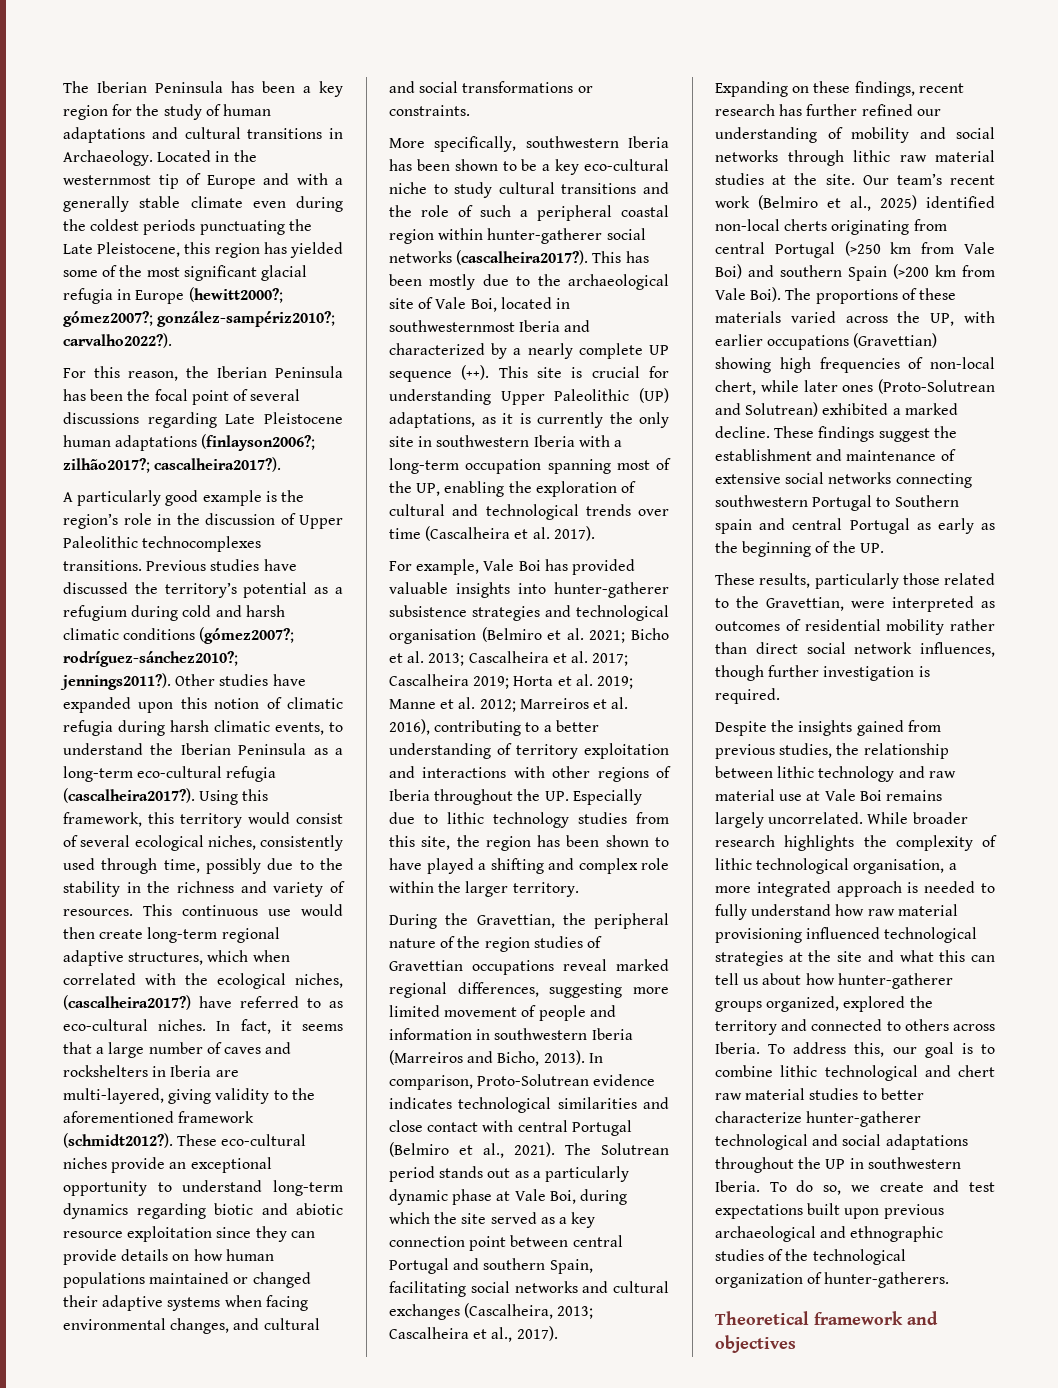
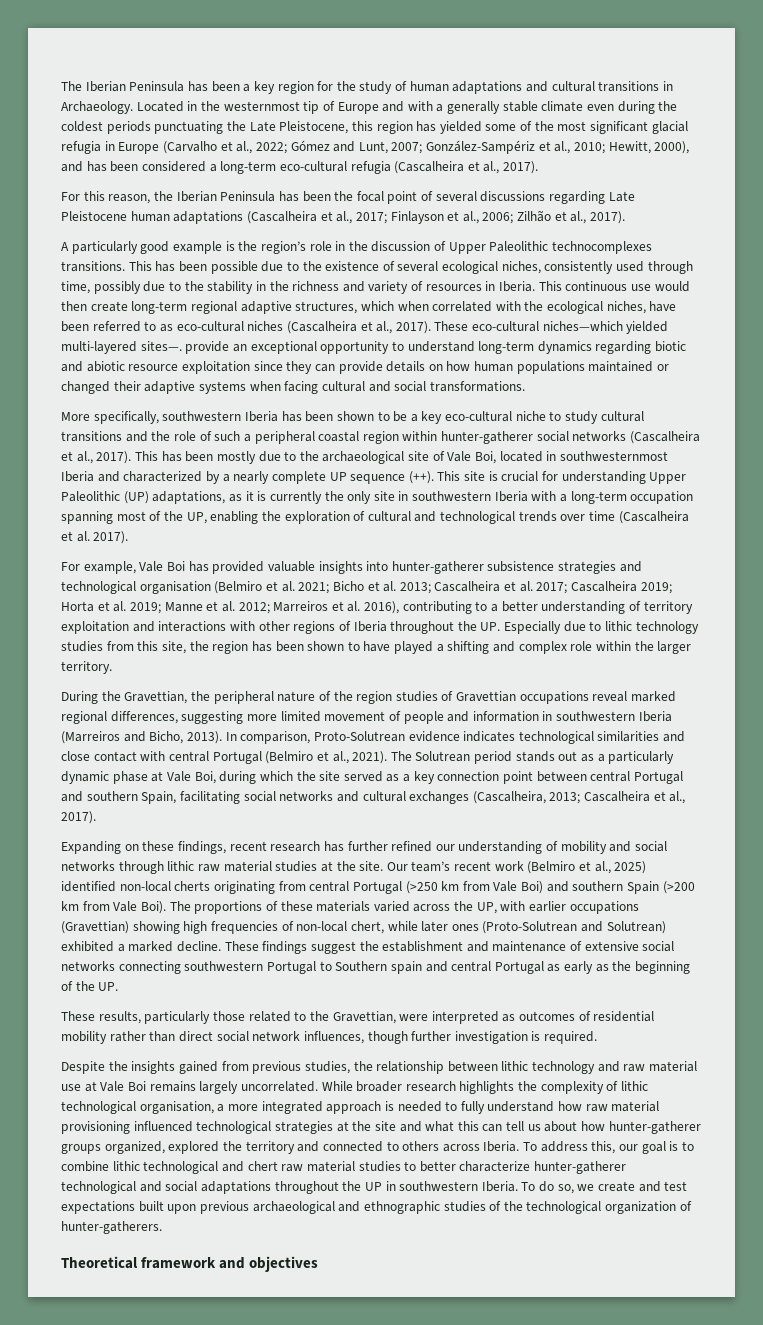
- Located in the westernmost tip of Europe and with a generally stable climate even during the coldest periods punctuating the Late Pleistocene, this region has yielded some of the most significant glacial refugia in Europe (hewitt2000?; gómez2007?; gonzález-sampériz2010?; carvalho2022?).
+ Located in the westernmost tip of Europe and with a generally stable climate even during the coldest periods punctuating the Late Pleistocene, this region has yielded some of the most significant glacial refugia in Europe (Carvalho et al., 2022; Gómez and Lunt, 2007; González-Sampériz et al., 2010; Hewitt, 2000), and has been considered a long-term eco-cultural refugia (Cascalheira et al., 2017).
- For this reason, the Iberian Peninsula has been the focal point of several discussions regarding Late Pleistocene human adaptations (finlayson2006?; zilhão2017?; cascalheira2017?).
+ For this reason, the Iberian Peninsula has been the focal point of several discussions regarding Late Pleistocene human adaptations (Cascalheira et al., 2017; Finlayson et al., 2006; Zilhão et al., 2017).
- Previous studies have discussed the territory’s potential as a refugium during cold and harsh climatic conditions (gómez2007?; rodríguez-sánchez2010?; jennings2011?). Other studies have expanded upon this notion of climatic refugia during harsh climatic events, to understand the Iberian Peninsula as a long-term eco-cultural refugia (cascalheira2017?). Using this framework, this territory would consist of several ecological niches, consistently used through time, possibly due to the stability in the richness and variety of resources.
+ This has been possible due to the existence of several ecological niches, consistently used through time, possibly due to the stability in the richness and variety of resources in Iberia.
- This continuous use would then create long-term regional adaptive structures, which when correlated with the ecological niches, (cascalheira2017?) have referred to as eco-cultural niches. In fact, it seems that a large number of caves and rockshelters in Iberia are multi-layered, giving validity to the aforementioned framework (schmidt2012?). These eco-cultural niches provide an exceptional opportunity to understand long-term dynamics regarding biotic and abiotic resource exploitation since they can provide details on how human populations maintained or changed their adaptive systems when facing environmental changes, and cultural and social transformations or constraints.
+ This continuous use would then create long-term regional adaptive structures, which when correlated with the ecological niches, have been referred to as eco-cultural niches (Cascalheira et al., 2017). These eco-cultural niches—which yielded multi-layered sites—. provide an exceptional opportunity to understand long-term dynamics regarding biotic and abiotic resource exploitation since they can provide details on how human populations maintained or changed their adaptive systems when facing cultural and social transformations.
- More specifically, southwestern Iberia has been shown to be a key eco-cultural niche to study cultural transitions and the role of such a peripheral coastal region within hunter-gatherer social networks (cascalheira2017?).
+ More specifically, southwestern Iberia has been shown to be a key eco-cultural niche to study cultural transitions and the role of such a peripheral coastal region within hunter-gatherer social networks (Cascalheira et al., 2017).

